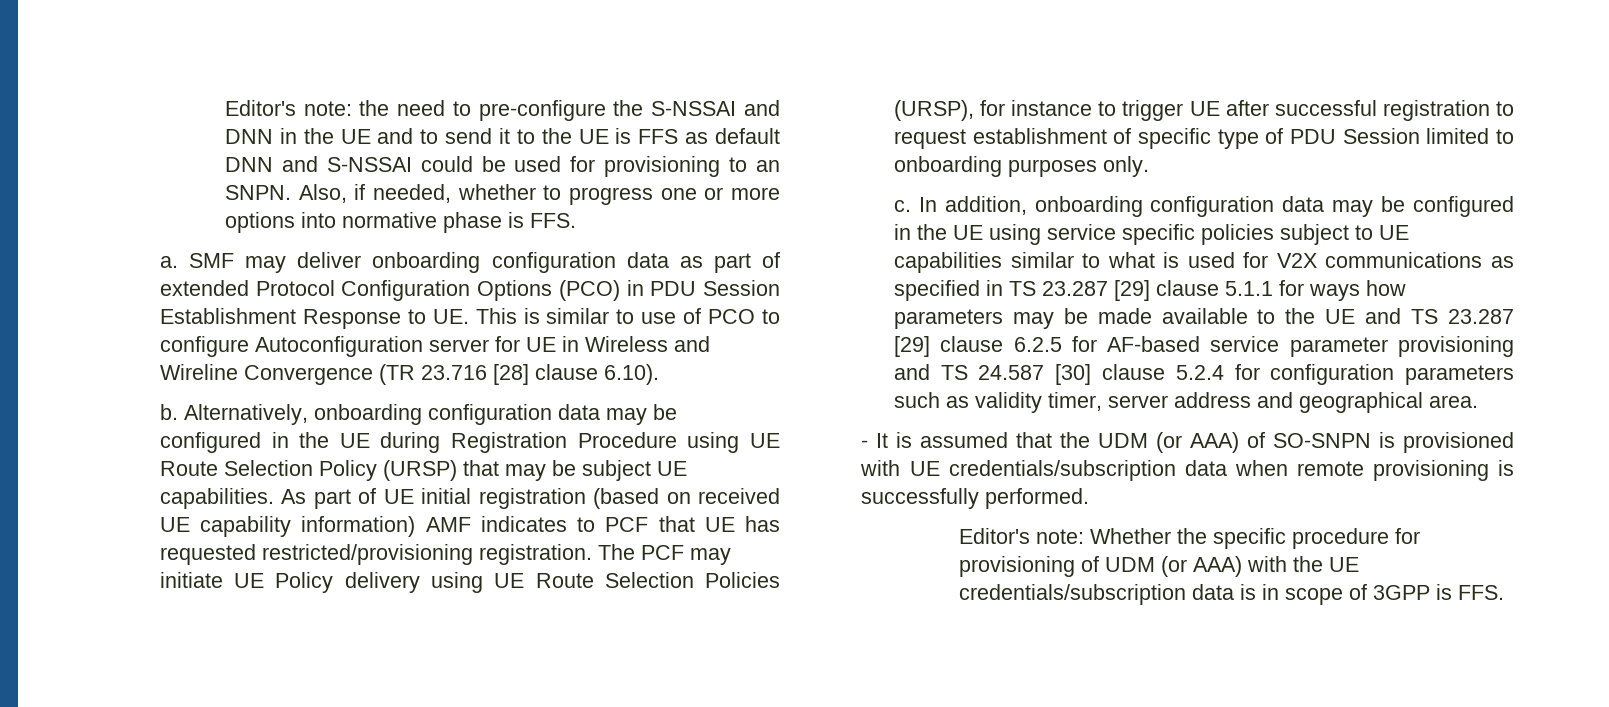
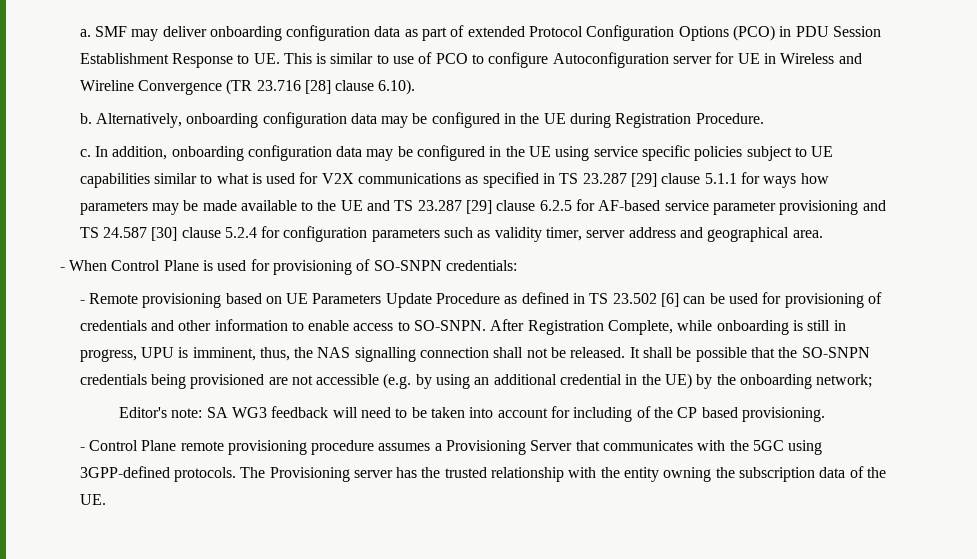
- Editor's note: the need to pre-configure the S-NSSAI and DNN in the UE and to send it to the UE is FFS as default DNN and S-NSSAI could be used for provisioning to an SNPN. Also, if needed, whether to progress one or more options into normative phase is FFS.
- Alternatively, onboarding configuration data may be configured in the UE during Registration Procedure using UE Route Selection Policy (URSP) that may be subject UE capabilities. As part of UE initial registration (based on received UE capability information) AMF indicates to PCF that UE has requested restricted/provisioning registration. The PCF may initiate UE Policy delivery using UE Route Selection Policies (URSP), for instance to trigger UE after successful registration to request establishment of specific type of PDU Session limited to onboarding purposes only.
+ Alternatively, onboarding configuration data may be configured in the UE during Registration Procedure.
- - It is assumed that the UDM (or AAA) of SO-SNPN is provisioned with UE credentials/subscription data when remote provisioning is successfully performed.
- Editor's note: Whether the specific procedure for provisioning of UDM (or AAA) with the UE credentials/subscription data is in scope of 3GPP is FFS.
+ - When Control Plane is used for provisioning of SO-SNPN credentials:
+ - Remote provisioning based on UE Parameters Update Procedure as defined in TS 23.502 [6] can be used for provisioning of credentials and other information to enable access to SO-SNPN. After Registration Complete, while onboarding is still in progress, UPU is imminent, thus, the NAS signalling connection shall not be released. It shall be possible that the SO-SNPN credentials being provisioned are not accessible (e.g. by using an additional credential in the UE) by the onboarding network;
+ Editor's note: SA WG3 feedback will need to be taken into account for including of the CP based provisioning.
+ - Control Plane remote provisioning procedure assumes a Provisioning Server that communicates with the 5GC using 3GPP-defined protocols. The Provisioning server has the trusted relationship with the entity owning the subscription data of the UE.

